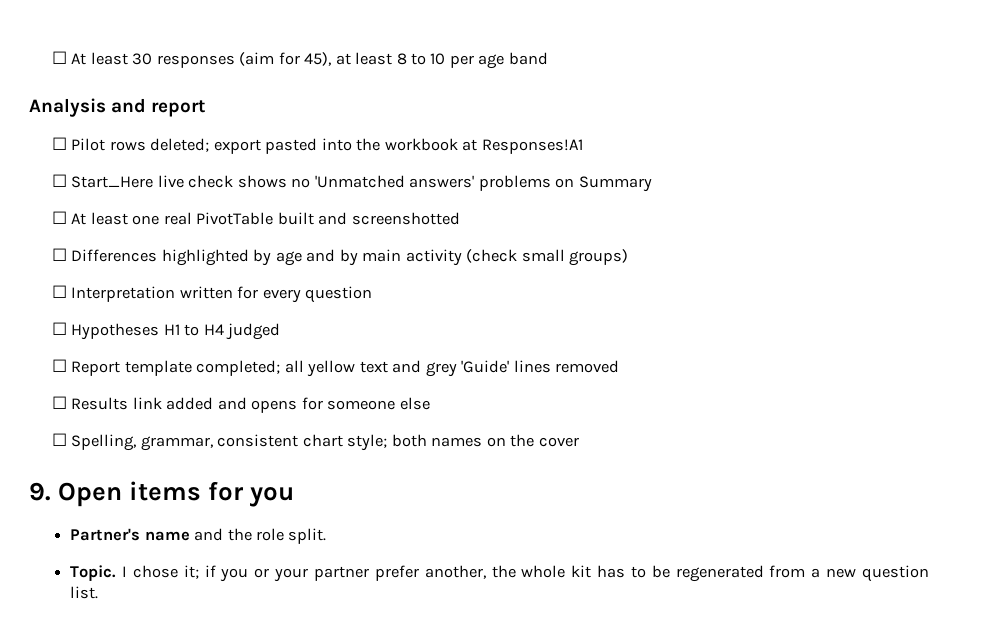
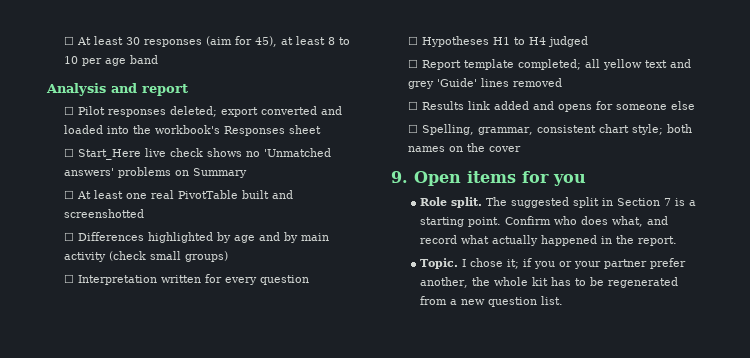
- ☐ Pilot rows deleted; export pasted into the workbook at Responses!A1
+ ☐ Pilot responses deleted; export converted and loaded into the workbook's Responses sheet
- Partner's name and the role split.
+ Role split. The suggested split in Section 7 is a starting point. Confirm who does what, and record what actually happened in the report.

